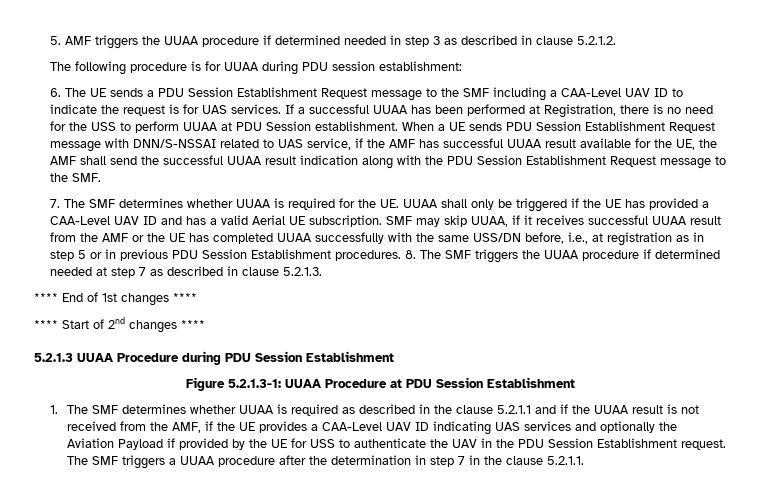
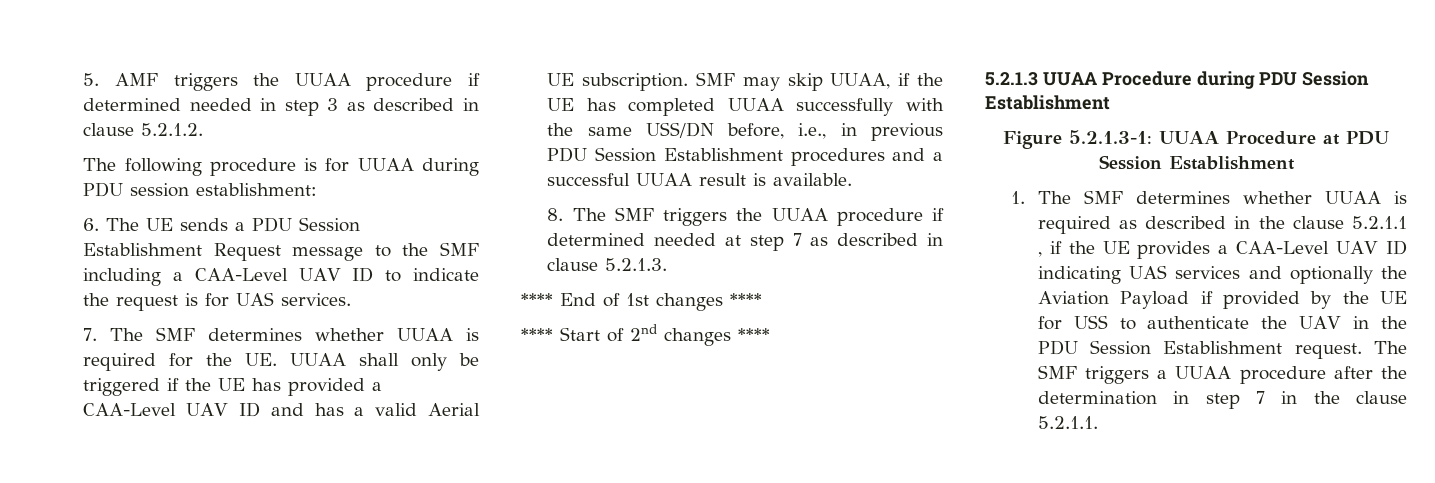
- If a successful UUAA has been performed at Registration, there is no need for the USS to perform UUAA at PDU Session establishment. When a UE sends PDU Session Establishment Request message with DNN/S-NSSAI related to UAS service, if the AMF has successful UUAA result available for the UE, the AMF shall send the successful UUAA result indication along with the PDU Session Establishment Request message to the SMF.
- SMF may skip UUAA, if it receives successful UUAA result from the AMF or the UE has completed UUAA successfully with the same USS/DN before, i.e., at registration as in step 5 or in previous PDU Session Establishment procedures. 8. The SMF triggers the UUAA procedure if determined needed at step 7 as described in clause 5.2.1.3.
+ SMF may skip UUAA, if the UE has completed UUAA successfully with the same USS/DN before, i.e., in previous PDU Session Establishment procedures and a successful UUAA result is available.
+ 8. The SMF triggers the UUAA procedure if determined needed at step 7 as described in clause 5.2.1.3.
- 1. The SMF determines whether UUAA is required as described in the clause 5.2.1.1 and if the UUAA result is not received from the AMF, if the UE provides a CAA-Level UAV ID indicating UAS services and optionally the Aviation Payload if provided by the UE for USS to authenticate the UAV in the PDU Session Establishment request.
+ 1. The SMF determines whether UUAA is required as described in the clause 5.2.1.1 , if the UE provides a CAA-Level UAV ID indicating UAS services and optionally the Aviation Payload if provided by the UE for USS to authenticate the UAV in the PDU Session Establishment request.

